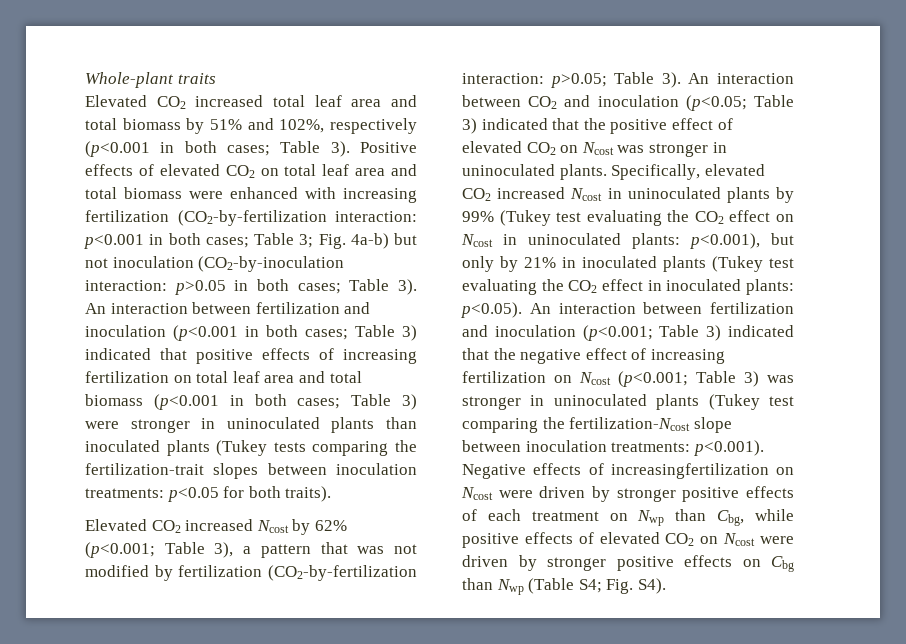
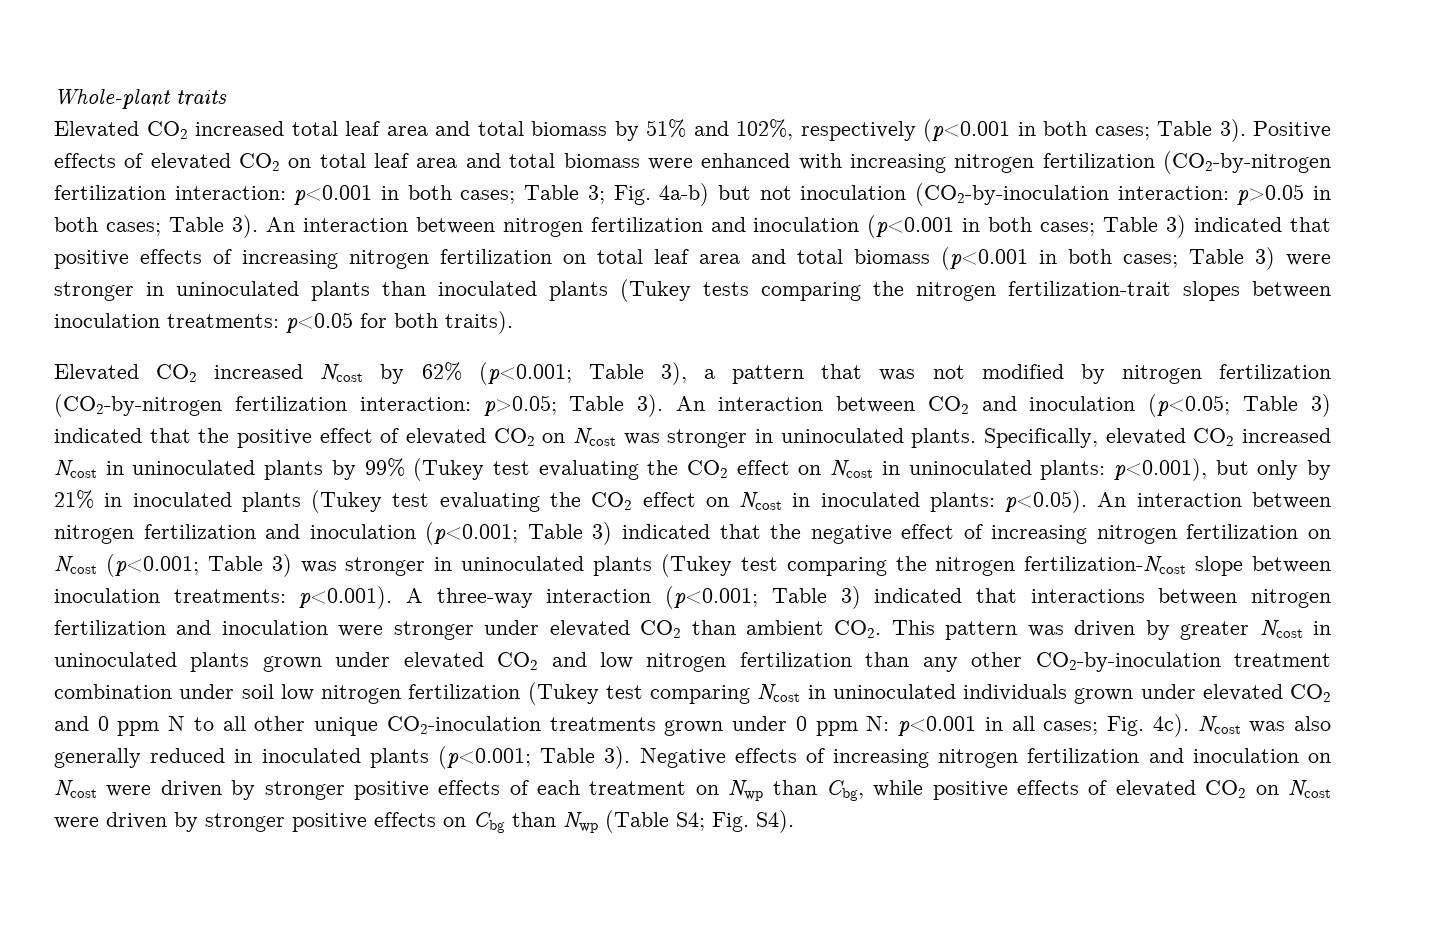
- Positive effects of elevated CO2 on total leaf area and total biomass were enhanced with increasing fertilization (CO2-by-fertilization interaction: p<0.001 in both cases; Table 3; Fig. 4a-b) but not inoculation (CO2-by-inoculation interaction: p>0.05 in both cases; Table 3).
+ Positive effects of elevated CO2 on total leaf area and total biomass were enhanced with increasing nitrogen fertilization (CO2-by-nitrogen fertilization interaction: p<0.001 in both cases; Table 3; Fig. 4a-b) but not inoculation (CO2-by-inoculation interaction: p>0.05 in both cases; Table 3).
- An interaction between fertilization and inoculation (p<0.001 in both cases; Table 3) indicated that positive effects of increasing fertilization on total leaf area and total biomass (p<0.001 in both cases; Table 3) were stronger in uninoculated plants than inoculated plants (Tukey tests comparing the fertilization-trait slopes between inoculation treatments: p<0.05 for both traits).
+ An interaction between nitrogen fertilization and inoculation (p<0.001 in both cases; Table 3) indicated that positive effects of increasing nitrogen fertilization on total leaf area and total biomass (p<0.001 in both cases; Table 3) were stronger in uninoculated plants than inoculated plants (Tukey tests comparing the nitrogen fertilization-trait slopes between inoculation treatments: p<0.05 for both traits).
- Elevated CO2 increased Ncost by 62% (p<0.001; Table 3), a pattern that was not modified by fertilization (CO2-by-fertilization interaction: p>0.05; Table 3).
+ Elevated CO2 increased Ncost by 62% (p<0.001; Table 3), a pattern that was not modified by nitrogen fertilization (CO2-by-nitrogen fertilization interaction: p>0.05; Table 3).
- p<0.001), but only by 21% in inoculated plants (Tukey test evaluating the CO2 effect in inoculated plants:
+ p<0.001), but only by 21% in inoculated plants (Tukey test evaluating the CO2 effect on Ncost in inoculated plants:
- p<0.05). An interaction between fertilization and inoculation (p<0.001;
+ p<0.05). An interaction between nitrogen fertilization and inoculation (p<0.001;
- Table 3) indicated that the negative effect of increasing fertilization on Ncost (p<0.001;
+ Table 3) indicated that the negative effect of increasing nitrogen fertilization on Ncost (p<0.001;
- Table 3) was stronger in uninoculated plants (Tukey test comparing the fertilization-Ncost slope between inoculation treatments:
+ Table 3) was stronger in uninoculated plants (Tukey test comparing the nitrogen fertilization-Ncost slope between inoculation treatments:
- p<0.001). Negative effects of increasingfertilization on Ncost were driven by stronger positive effects of each treatment on Nwp than Cbg, while positive effects of elevated CO2 on Ncost were driven by stronger positive effects on Cbg than Nwp (Table S4;
+ p<0.001). A three-way interaction (p<0.001; Table 3) indicated that interactions between nitrogen fertilization and inoculation were stronger under elevated CO2 than ambient CO2. This pattern was driven by greater Ncost in uninoculated plants grown under elevated CO2 and low nitrogen fertilization than any other CO2-by-inoculation treatment combination under soil low nitrogen fertilization (Tukey test comparing Ncost in uninoculated individuals grown under elevated CO2 and 0 ppm N to all other unique CO2-inoculation treatments grown under 0 ppm N: p<0.001 in all cases; Fig. 4c). Ncost was also generally reduced in inoculated plants (p<0.001; Table 3). Negative effects of increasing nitrogen fertilization and inoculation on Ncost were driven by stronger positive effects of each treatment on Nwp than Cbg, while positive effects of elevated CO2 on Ncost were driven by stronger positive effects on Cbg than Nwp (Table S4;

